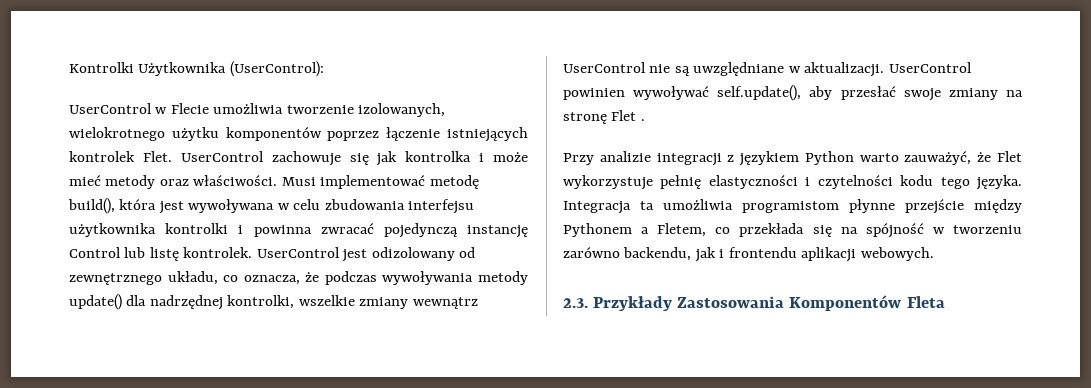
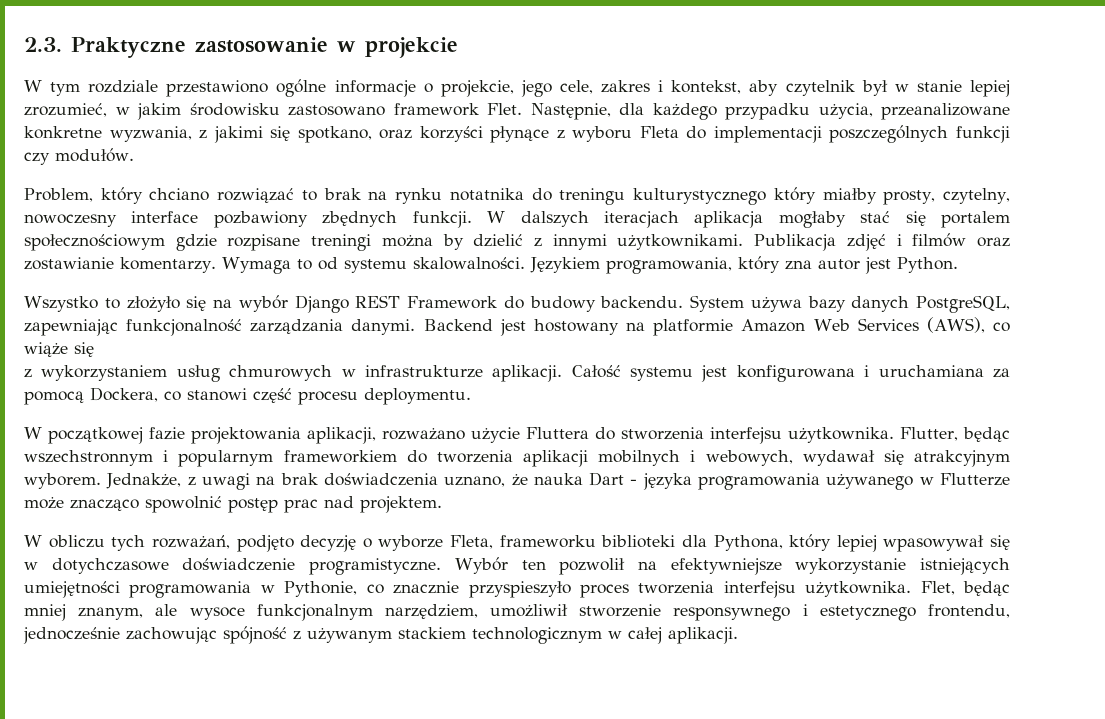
- Kontrolki Użytkownika (UserControl):
- UserControl w Flecie umożliwia tworzenie izolowanych, wielokrotnego użytku komponentów poprzez łączenie istniejących kontrolek Flet. UserControl zachowuje się jak kontrolka i może mieć metody oraz właściwości. Musi implementować metodę build(), która jest wywoływana w celu zbudowania interfejsu użytkownika kontrolki i powinna zwracać pojedynczą instancję Control lub listę kontrolek. UserControl jest odizolowany od zewnętrznego układu, co oznacza, że podczas wywoływania metody update() dla nadrzędnej kontrolki, wszelkie zmiany wewnątrz UserControl nie są uwzględniane w aktualizacji. UserControl powinien wywoływać self.update(), aby przesłać swoje zmiany na stronę Flet .
- Przy analizie integracji z językiem Python warto zauważyć, że Flet wykorzystuje pełnię elastyczności i czytelności kodu tego języka. Integracja ta umożliwia programistom płynne przejście między Pythonem a Fletem, co przekłada się na spójność w tworzeniu zarówno backendu, jak i frontendu aplikacji webowych.
- 2.3. Przykłady Zastosowania Komponentów Fleta
+ 2.3. Praktyczne zastosowanie w projekcie
+ W tym rozdziale przestawiono ogólne informacje o projekcie, jego cele, zakres i kontekst, aby czytelnik był w stanie lepiej zrozumieć, w jakim środowisku zastosowano framework Flet. Następnie, dla każdego przypadku użycia, przeanalizowane konkretne wyzwania, z jakimi się spotkano, oraz korzyści płynące z wyboru Fleta do implementacji poszczególnych funkcji czy modułów.
+ Problem, który chciano rozwiązać to brak na rynku notatnika do treningu kulturystycznego który miałby prosty, czytelny, nowoczesny interface pozbawiony zbędnych funkcji. W dalszych iteracjach aplikacja mogłaby stać się portalem społecznościowym gdzie rozpisane treningi można by dzielić z innymi użytkownikami. Publikacja zdjęć i filmów oraz zostawianie komentarzy. Wymaga to od systemu skalowalności. Językiem programowania, który zna autor jest Python.
+ Wszystko to złożyło się na wybór Django REST Framework do budowy backendu. System używa bazy danych PostgreSQL, zapewniając funkcjonalność zarządzania danymi. Backend jest hostowany na platformie Amazon Web Services (AWS), co wiąże się
+ z wykorzystaniem usług chmurowych w infrastrukturze aplikacji. Całość systemu jest konfigurowana i uruchamiana za pomocą Dockera, co stanowi część procesu deploymentu.
+ W początkowej fazie projektowania aplikacji, rozważano użycie Fluttera do stworzenia interfejsu użytkownika. Flutter, będąc wszechstronnym i popularnym frameworkiem do tworzenia aplikacji mobilnych i webowych, wydawał się atrakcyjnym wyborem. Jednakże, z uwagi na brak doświadczenia uznano, że nauka Dart - języka programowania używanego w Flutterze może znacząco spowolnić postęp prac nad projektem.
+ W obliczu tych rozważań, podjęto decyzję o wyborze Fleta, frameworku biblioteki dla Pythona, który lepiej wpasowywał się w dotychczasowe doświadczenie programistyczne. Wybór ten pozwolił na efektywniejsze wykorzystanie istniejących umiejętności programowania w Pythonie, co znacznie przyspieszyło proces tworzenia interfejsu użytkownika. Flet, będąc mniej znanym, ale wysoce funkcjonalnym narzędziem, umożliwił stworzenie responsywnego i estetycznego frontendu, jednocześnie zachowując spójność z używanym stackiem technologicznym w całej aplikacji.

